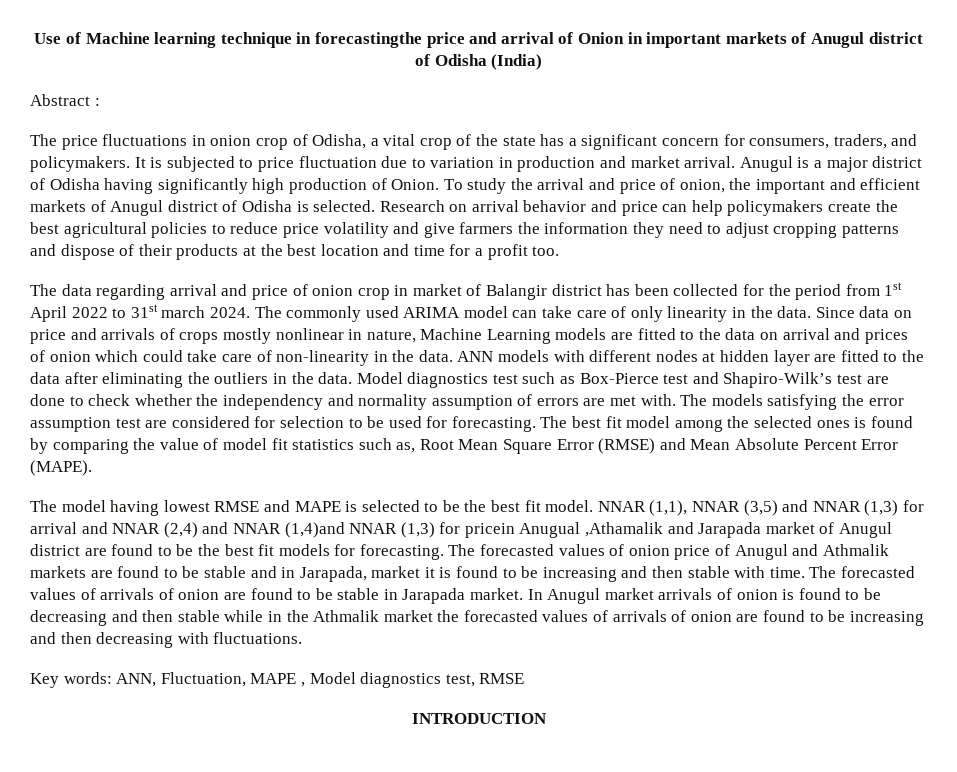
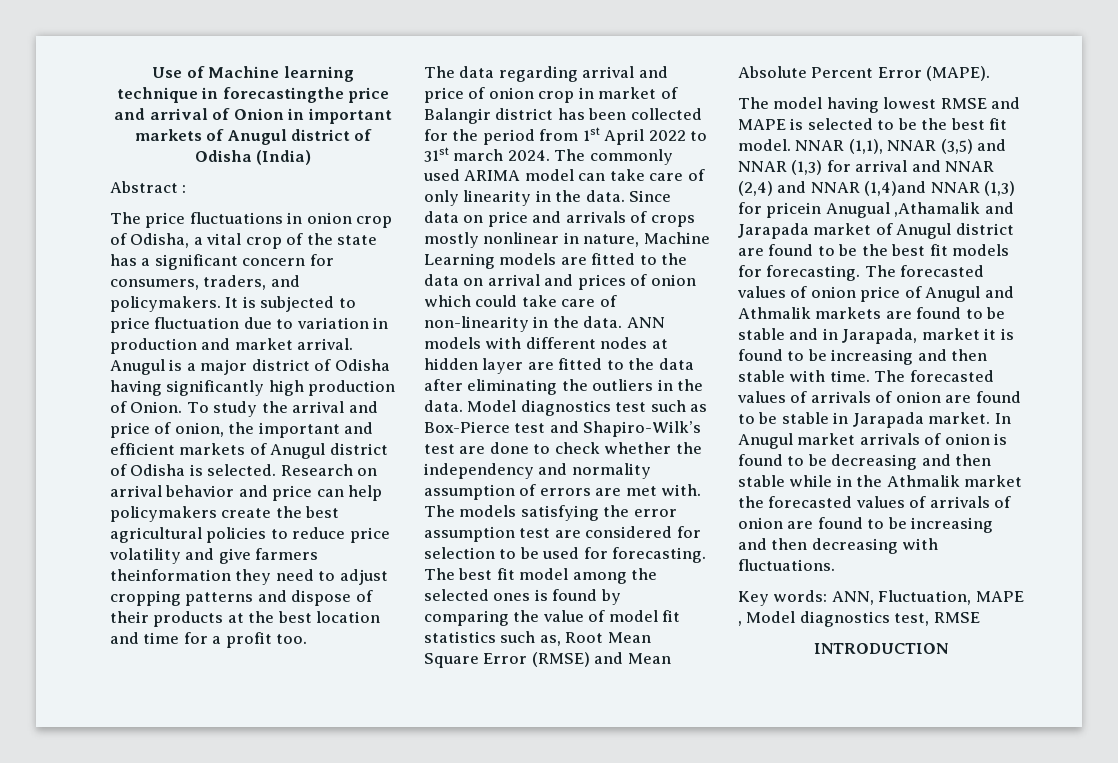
- Research on arrival behavior and price can help policymakers create the best agricultural policies to reduce price volatility and give farmers the information they need to adjust cropping patterns and dispose of their products at the best location and time for a profit too.
+ Research on arrival behavior and price can help policymakers create the best agricultural policies to reduce price volatility and give farmers theinformation they need to adjust cropping patterns and dispose of their products at the best location and time for a profit too.

